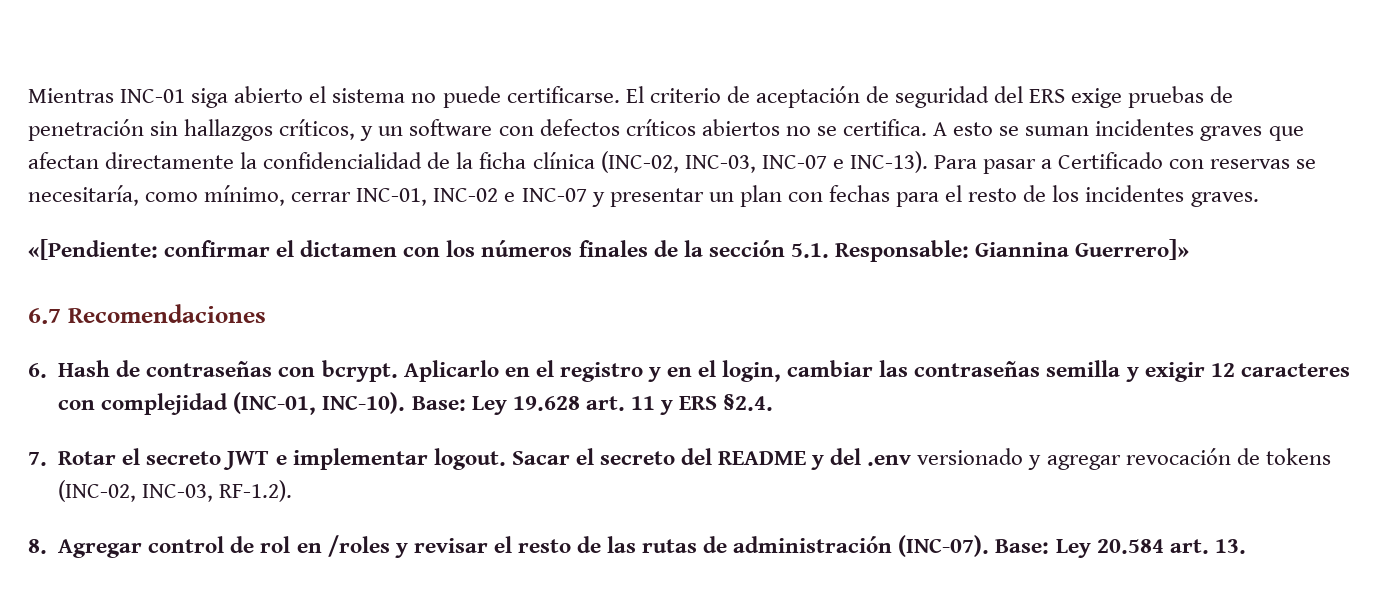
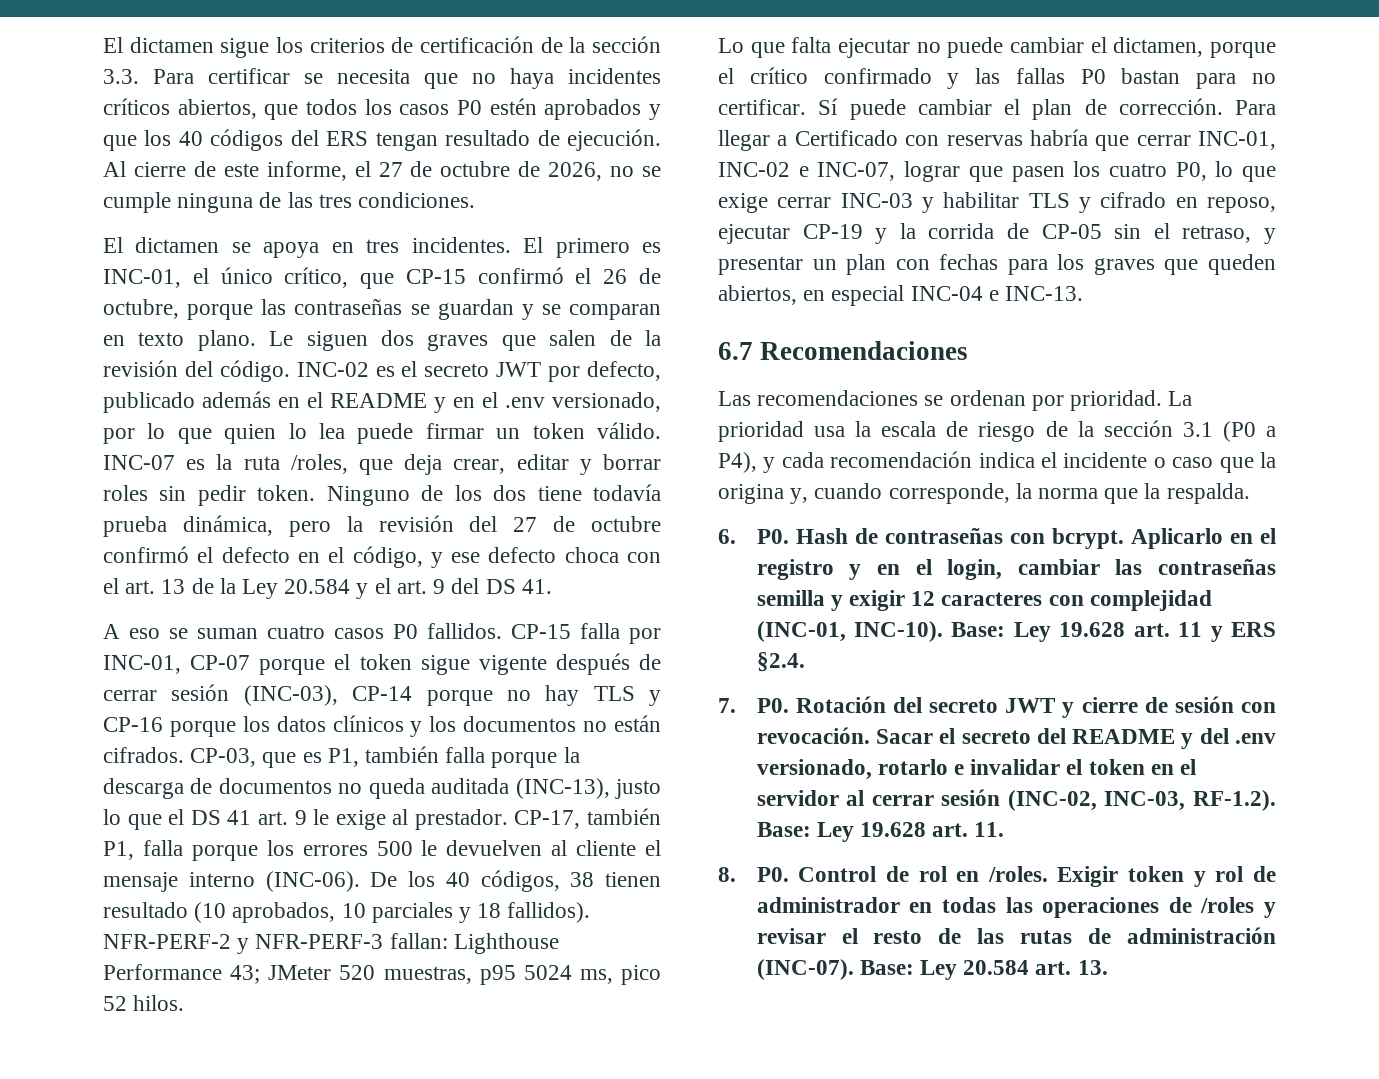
- Mientras INC-01 siga abierto el sistema no puede certificarse. El criterio de aceptación de seguridad del ERS exige pruebas de penetración sin hallazgos críticos, y un software con defectos críticos abiertos no se certifica. A esto se suman incidentes graves que afectan directamente la confidencialidad de la ficha clínica (INC-02, INC-03, INC-07 e INC-13). Para pasar a Certificado con reservas se necesitaría, como mínimo, cerrar INC-01, INC-02 e INC-07 y presentar un plan con fechas para el resto de los incidentes graves.
- «[Pendiente: confirmar el dictamen con los números finales de la sección 5.1. Responsable: Giannina Guerrero]»
+ El dictamen sigue los criterios de certificación de la sección 3.3. Para certificar se necesita que no haya incidentes críticos abiertos, que todos los casos P0 estén aprobados y que los 40 códigos del ERS tengan resultado de ejecución. Al cierre de este informe, el 27 de octubre de 2026, no se cumple ninguna de las tres condiciones.
+ El dictamen se apoya en tres incidentes. El primero es INC-01, el único crítico, que CP-15 confirmó el 26 de octubre, porque las contraseñas se guardan y se comparan en texto plano. Le siguen dos graves que salen de la revisión del código. INC-02 es el secreto JWT por defecto, publicado además en el README y en el .env versionado, por lo que quien lo lea puede firmar un token válido. INC-07 es la ruta /roles, que deja crear, editar y borrar roles sin pedir token. Ninguno de los dos tiene todavía prueba dinámica, pero la revisión del 27 de octubre confirmó el defecto en el código, y ese defecto choca con el art. 13 de la Ley 20.584 y el art. 9 del DS 41.
+ A eso se suman cuatro casos P0 fallidos. CP-15 falla por INC-01, CP-07 porque el token sigue vigente después de cerrar sesión (INC-03), CP-14 porque no hay TLS y CP-16 porque los datos clínicos y los documentos no están cifrados. CP-03, que es P1, también falla porque la descarga de documentos no queda auditada (INC-13), justo lo que el DS 41 art. 9 le exige al prestador. CP-17, también P1, falla porque los errores 500 le devuelven al cliente el mensaje interno (INC-06). De los 40 códigos, 38 tienen resultado (10 aprobados, 10 parciales y 18 fallidos). NFR-PERF-2 y NFR-PERF-3 fallan: Lighthouse Performance 43; JMeter 520 muestras, p95 5024 ms, pico 52 hilos.
+ Lo que falta ejecutar no puede cambiar el dictamen, porque el crítico confirmado y las fallas P0 bastan para no certificar. Sí puede cambiar el plan de corrección. Para llegar a Certificado con reservas habría que cerrar INC-01, INC-02 e INC-07, lograr que pasen los cuatro P0, lo que exige cerrar INC-03 y habilitar TLS y cifrado en reposo, ejecutar CP-19 y la corrida de CP-05 sin el retraso, y presentar un plan con fechas para los graves que queden abiertos, en especial INC-04 e INC-13.
  6.7 Recomendaciones
+ Las recomendaciones se ordenan por prioridad. La prioridad usa la escala de riesgo de la sección 3.1 (P0 a P4), y cada recomendación indica el incidente o caso que la origina y, cuando corresponde, la norma que la respalda.
- 6. Hash de contraseñas con bcrypt.
+ 6. P0. Hash de contraseñas con bcrypt.
- 7. Rotar el secreto JWT e implementar logout.
+ 7. P0. Rotación del secreto JWT y cierre de sesión con revocación.
- Sacar el secreto del README y del .env versionado y agregar revocación de tokens (INC-02, INC-03, RF-1.2).
+ Sacar el secreto del README y del .env versionado, rotarlo e invalidar el token en el servidor al cerrar sesión (INC-02, INC-03, RF-1.2). Base: Ley 19.628 art. 11.
- 8. Agregar control de rol en /roles y revisar el resto de las rutas de administración (INC-07).
+ 8. P0. Control de rol en /roles. Exigir token y rol de administrador en todas las operaciones de /roles y revisar el resto de las rutas de administración (INC-07).

